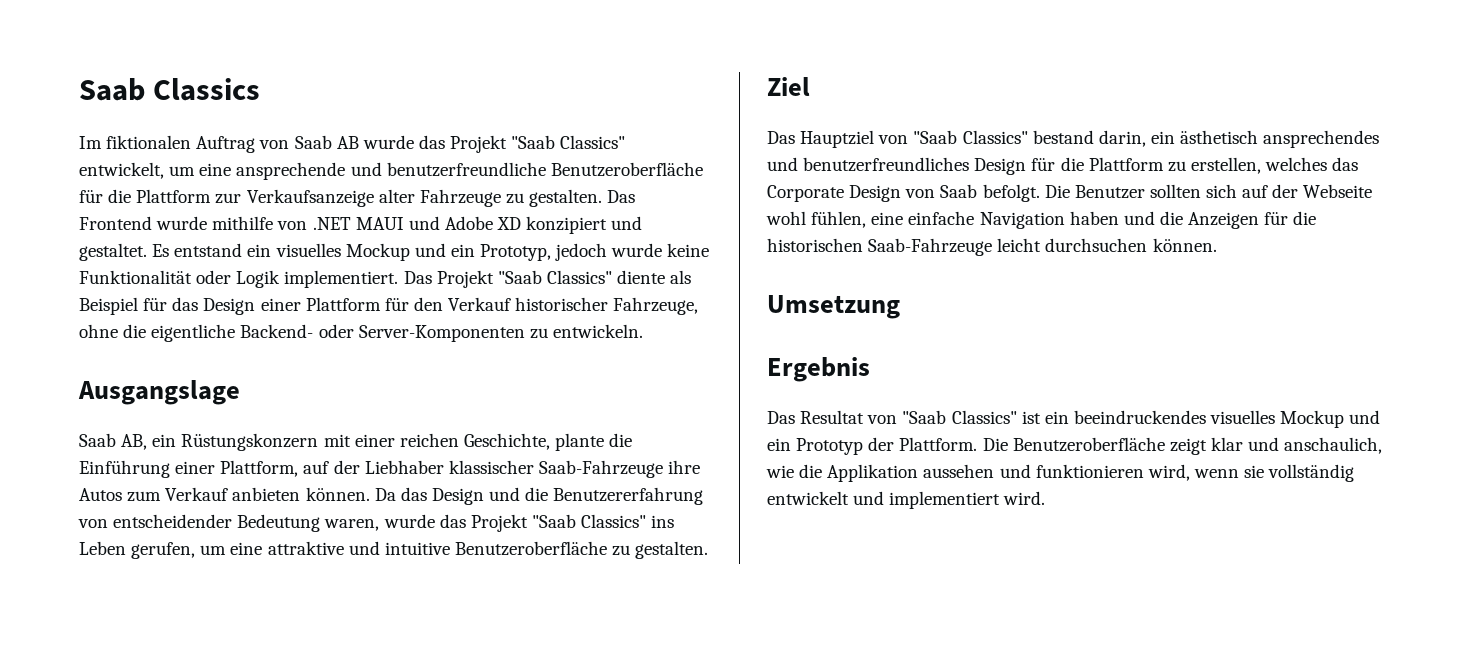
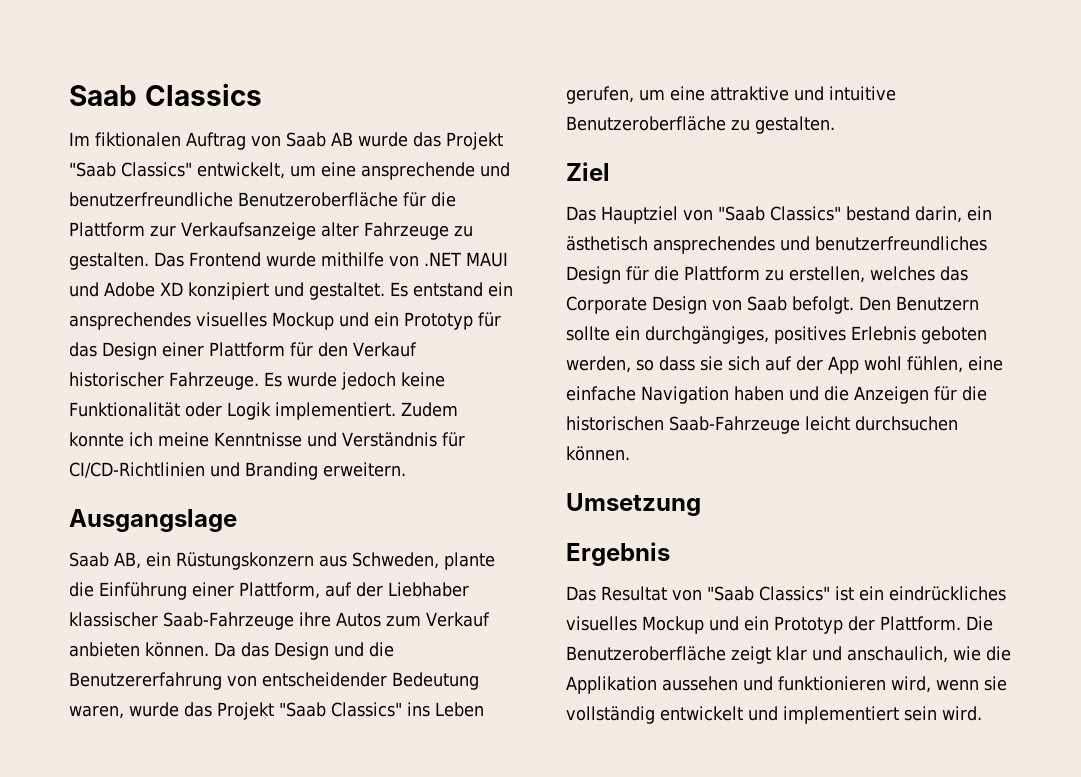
- Es entstand ein visuelles Mockup und ein Prototyp, jedoch wurde keine Funktionalität oder Logik implementiert. Das Projekt "Saab Classics" diente als Beispiel für das Design einer Plattform für den Verkauf historischer Fahrzeuge, ohne die eigentliche Backend- oder Server-Komponenten zu entwickeln.
+ Es entstand ein ansprechendes visuelles Mockup und ein Prototyp für das Design einer Plattform für den Verkauf historischer Fahrzeuge. Es wurde jedoch keine Funktionalität oder Logik implementiert. Zudem konnte ich meine Kenntnisse und Verständnis für CI/CD-Richtlinien und Branding erweitern.
- Saab AB, ein Rüstungskonzern mit einer reichen Geschichte, plante die Einführung einer Plattform, auf der Liebhaber klassischer Saab-Fahrzeuge ihre Autos zum Verkauf anbieten können.
+ Saab AB, ein Rüstungskonzern aus Schweden, plante die Einführung einer Plattform, auf der Liebhaber klassischer Saab-Fahrzeuge ihre Autos zum Verkauf anbieten können.
- Die Benutzer sollten sich auf der Webseite wohl fühlen, eine einfache Navigation haben und die Anzeigen für die historischen Saab-Fahrzeuge leicht durchsuchen können.
+ Den Benutzern sollte ein durchgängiges, positives Erlebnis geboten werden, so dass sie sich auf der App wohl fühlen, eine einfache Navigation haben und die Anzeigen für die historischen Saab-Fahrzeuge leicht durchsuchen können.
- Das Resultat von "Saab Classics" ist ein beeindruckendes visuelles Mockup und ein Prototyp der Plattform.
+ Das Resultat von "Saab Classics" ist ein eindrückliches visuelles Mockup und ein Prototyp der Plattform.
- Die Benutzeroberfläche zeigt klar und anschaulich, wie die Applikation aussehen und funktionieren wird, wenn sie vollständig entwickelt und implementiert wird.
+ Die Benutzeroberfläche zeigt klar und anschaulich, wie die Applikation aussehen und funktionieren wird, wenn sie vollständig entwickelt und implementiert sein wird.

